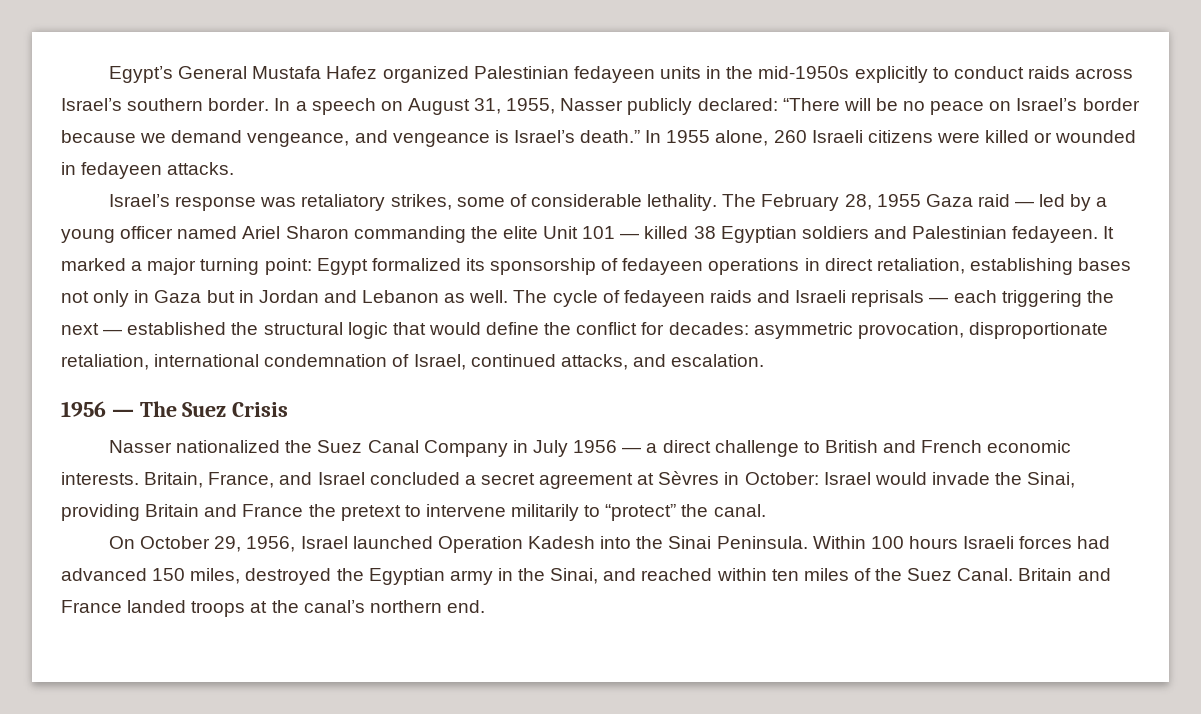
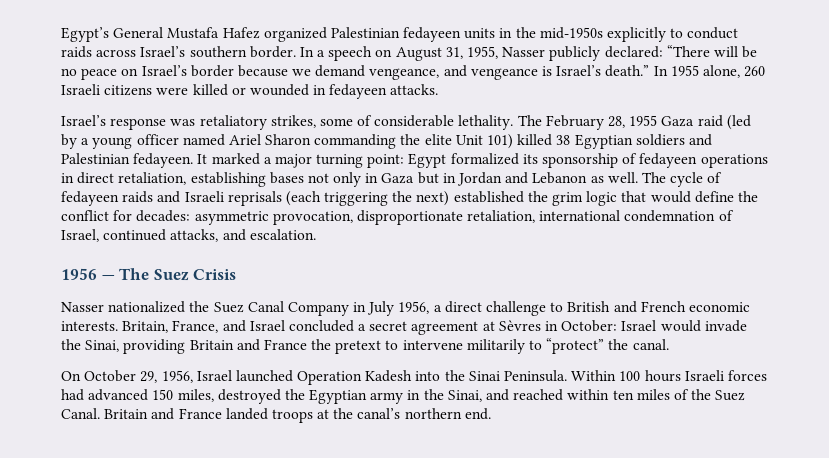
- The February 28, 1955 Gaza raid — led by a young officer named Ariel Sharon commanding the elite Unit 101 — killed 38 Egyptian soldiers and Palestinian fedayeen.
+ The February 28, 1955 Gaza raid (led by a young officer named Ariel Sharon commanding the elite Unit 101) killed 38 Egyptian soldiers and Palestinian fedayeen.
- The cycle of fedayeen raids and Israeli reprisals — each triggering the next — established the structural logic that would define the conflict for decades: asymmetric provocation, disproportionate retaliation, international condemnation of Israel, continued attacks, and escalation.
+ The cycle of fedayeen raids and Israeli reprisals (each triggering the next) established the grim logic that would define the conflict for decades: asymmetric provocation, disproportionate retaliation, international condemnation of Israel, continued attacks, and escalation.
- Nasser nationalized the Suez Canal Company in July 1956 — a direct challenge to British and French economic interests.
+ Nasser nationalized the Suez Canal Company in July 1956, a direct challenge to British and French economic interests.

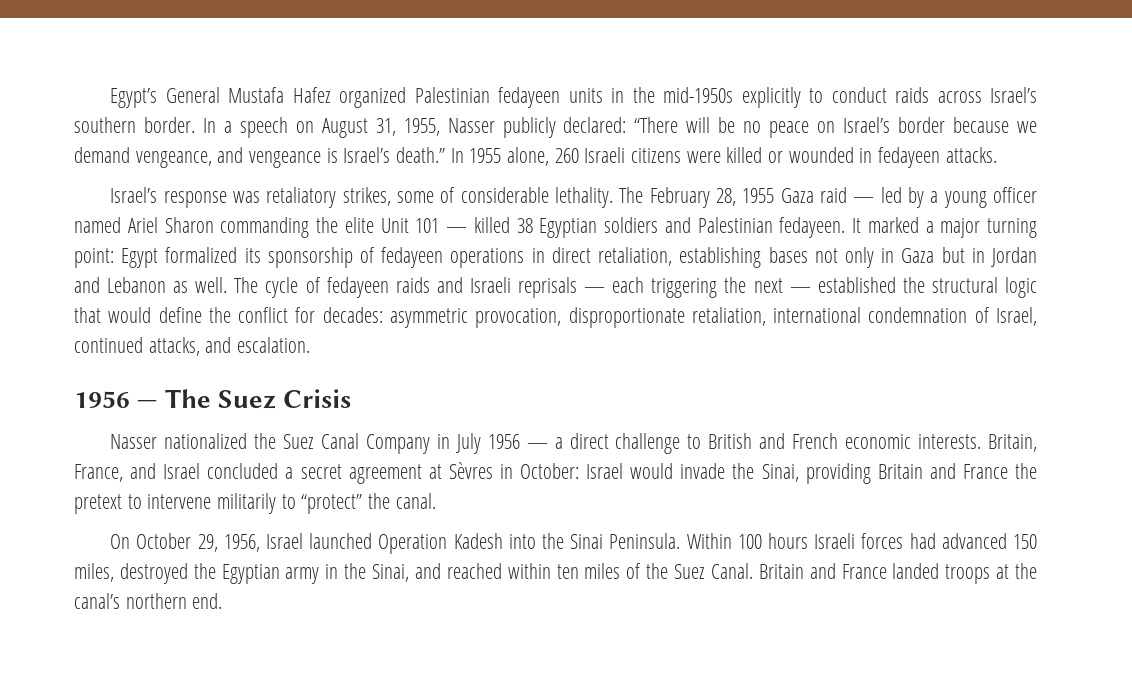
- The February 28, 1955 Gaza raid (led by a young officer named Ariel Sharon commanding the elite Unit 101) killed 38 Egyptian soldiers and Palestinian fedayeen.
+ The February 28, 1955 Gaza raid — led by a young officer named Ariel Sharon commanding the elite Unit 101 — killed 38 Egyptian soldiers and Palestinian fedayeen.
- The cycle of fedayeen raids and Israeli reprisals (each triggering the next) established the grim logic that would define the conflict for decades: asymmetric provocation, disproportionate retaliation, international condemnation of Israel, continued attacks, and escalation.
+ The cycle of fedayeen raids and Israeli reprisals — each triggering the next — established the structural logic that would define the conflict for decades: asymmetric provocation, disproportionate retaliation, international condemnation of Israel, continued attacks, and escalation.
- Nasser nationalized the Suez Canal Company in July 1956, a direct challenge to British and French economic interests.
+ Nasser nationalized the Suez Canal Company in July 1956 — a direct challenge to British and French economic interests.

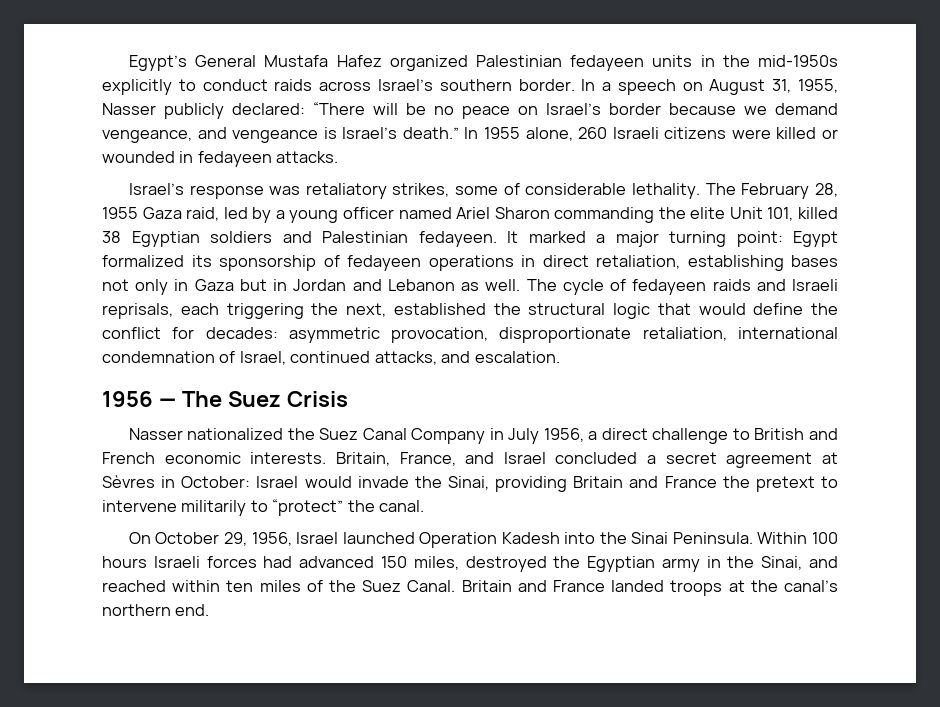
- The February 28, 1955 Gaza raid — led by a young officer named Ariel Sharon commanding the elite Unit 101 — killed 38 Egyptian soldiers and Palestinian fedayeen.
+ The February 28, 1955 Gaza raid, led by a young officer named Ariel Sharon commanding the elite Unit 101, killed 38 Egyptian soldiers and Palestinian fedayeen.
- The cycle of fedayeen raids and Israeli reprisals — each triggering the next — established the structural logic that would define the conflict for decades: asymmetric provocation, disproportionate retaliation, international condemnation of Israel, continued attacks, and escalation.
+ The cycle of fedayeen raids and Israeli reprisals, each triggering the next, established the structural logic that would define the conflict for decades: asymmetric provocation, disproportionate retaliation, international condemnation of Israel, continued attacks, and escalation.
- Nasser nationalized the Suez Canal Company in July 1956 — a direct challenge to British and French economic interests.
+ Nasser nationalized the Suez Canal Company in July 1956, a direct challenge to British and French economic interests.

